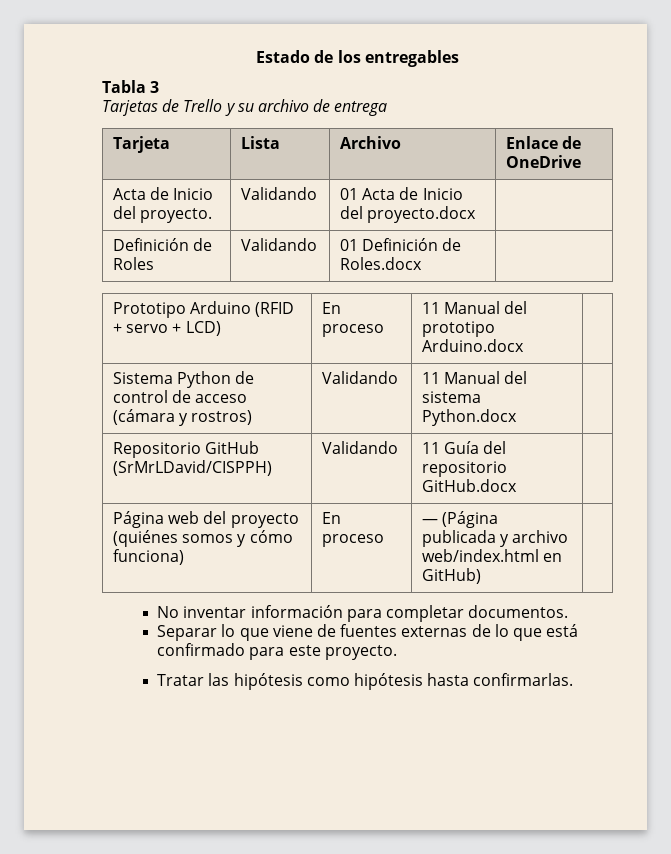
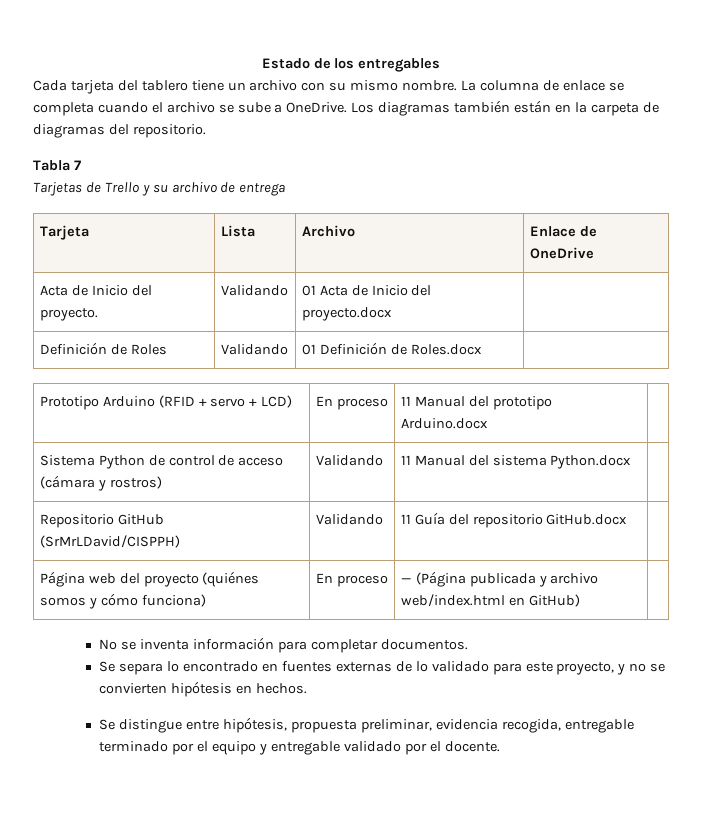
+ Cada tarjeta del tablero tiene un archivo con su mismo nombre. La columna de enlace se completa cuando el archivo se sube a OneDrive. Los diagramas también están en la carpeta de diagramas del repositorio.
- Tabla 3
+ Tabla 7
- No inventar información para completar documentos.
+ No se inventa información para completar documentos.
- Separar lo que viene de fuentes externas de lo que está confirmado para este proyecto.
- Tratar las hipótesis como hipótesis hasta confirmarlas.
+ Se separa lo encontrado en fuentes externas de lo validado para este proyecto, y no se convierten hipótesis en hechos.
+ Se distingue entre hipótesis, propuesta preliminar, evidencia recogida, entregable terminado por el equipo y entregable validado por el docente.

